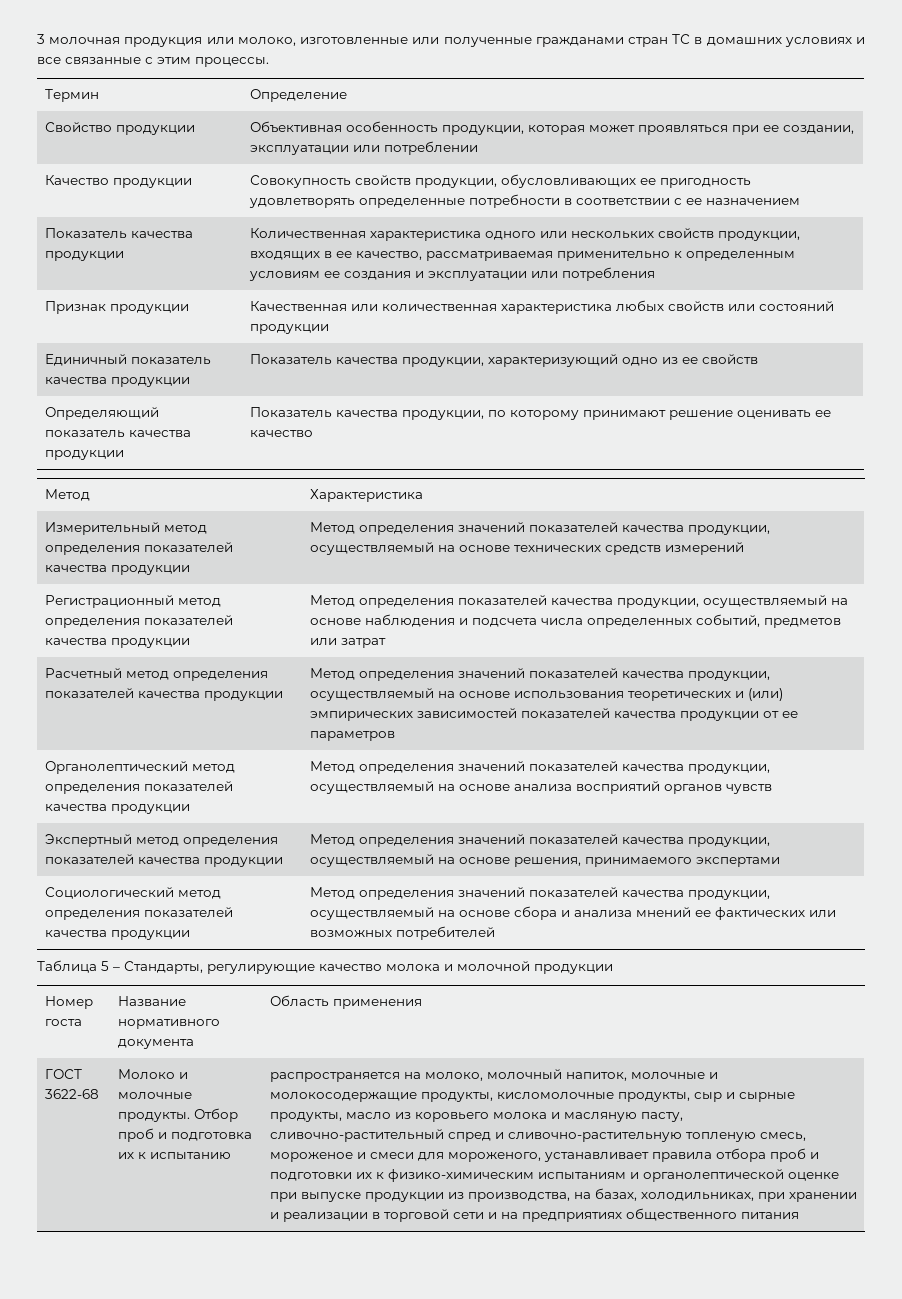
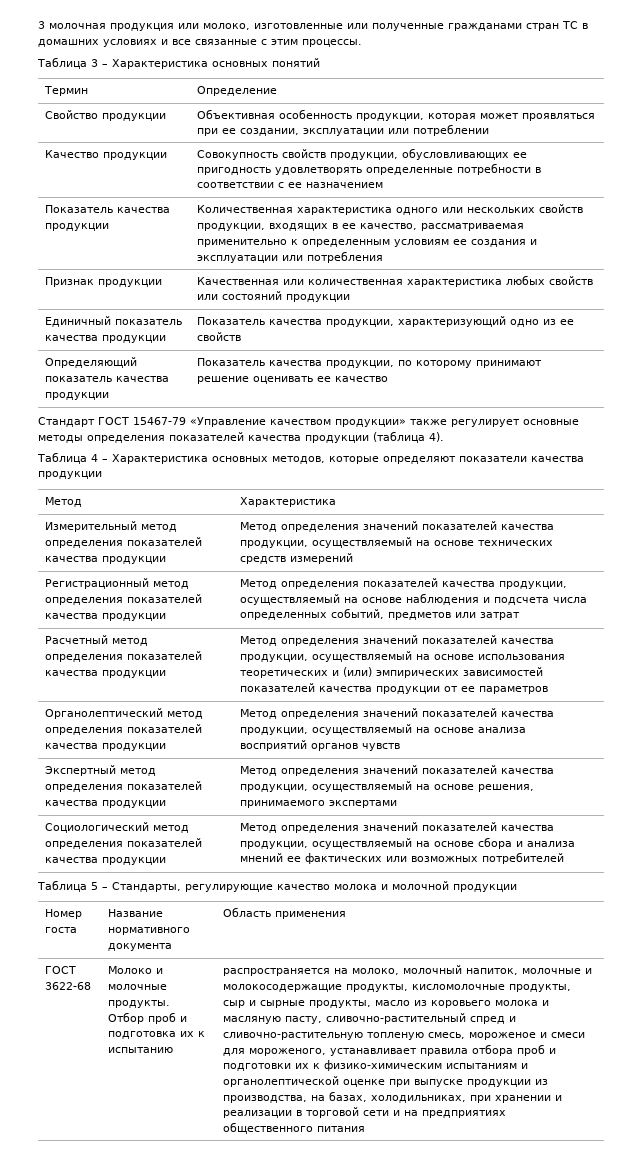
+ Таблица 3 – Характеристика основных понятий
+ Стандарт ГОСТ 15467-79 «Управление качеством продукции» также регулирует основные методы определения показателей качества продукции (таблица 4).
+ Таблица 4 – Характеристика основных методов, которые определяют показатели качества продукции

